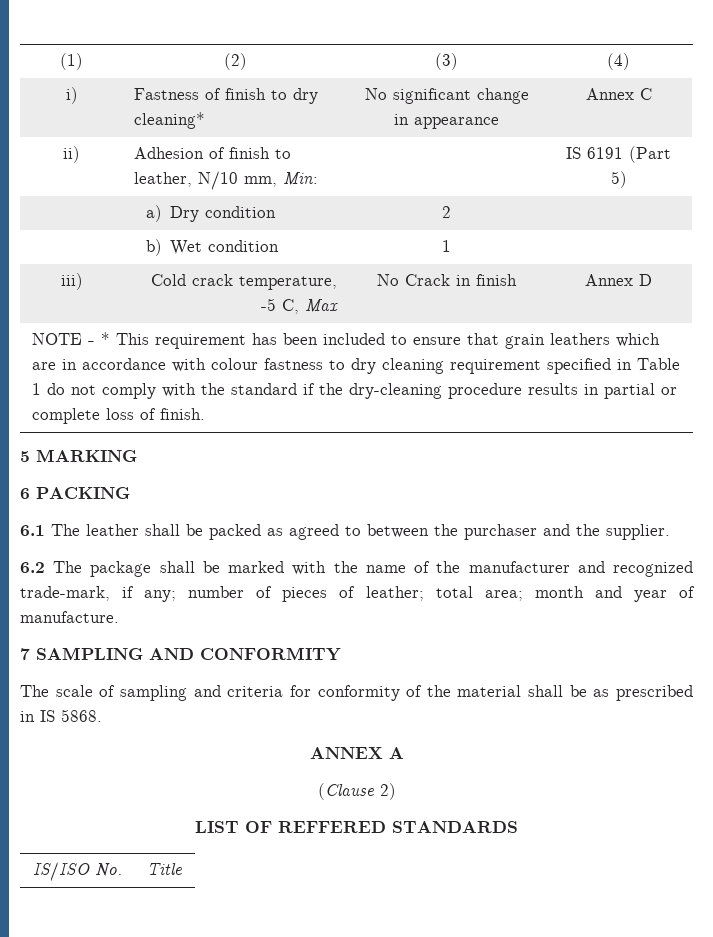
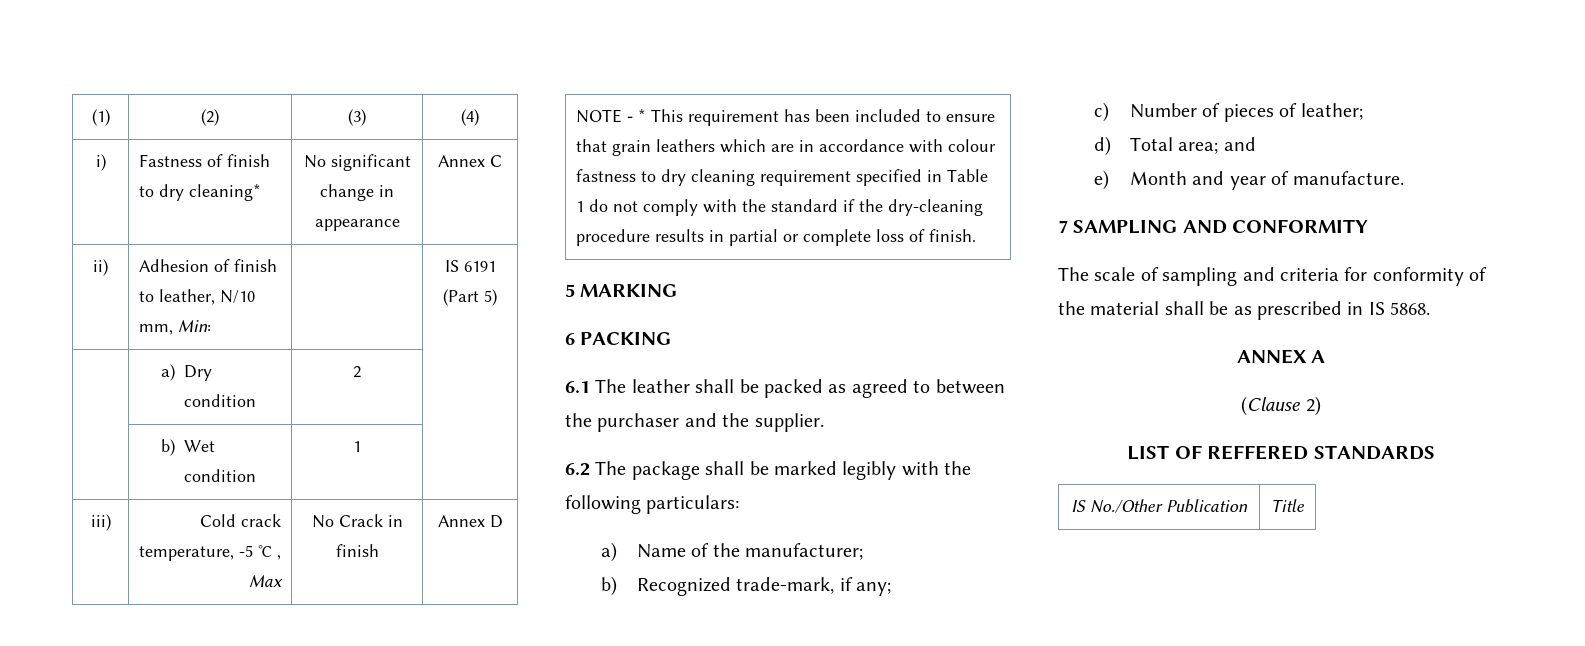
- iii) | Cold crack temperature, -5 C, Max | No Crack in finish | Annex D
+ iii) | Cold crack temperature, -5 ℃ , Max | No Crack in finish | Annex D
- 6.2 The package shall be marked with the name of the manufacturer and recognized trade-mark, if any; number of pieces of leather; total area; month and year of manufacture.
+ 6.2 The package shall be marked legibly with the following particulars:
+ a) Name of the manufacturer;
+ b) Recognized trade-mark, if any;
+ c) Number of pieces of leather;
+ d) Total area; and
+ e) Month and year of manufacture.
- IS/ISO No. | Title
+ IS No./Other Publication | Title

